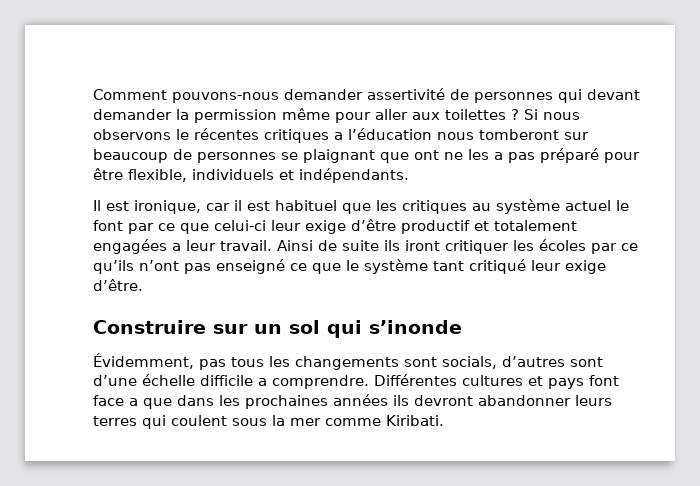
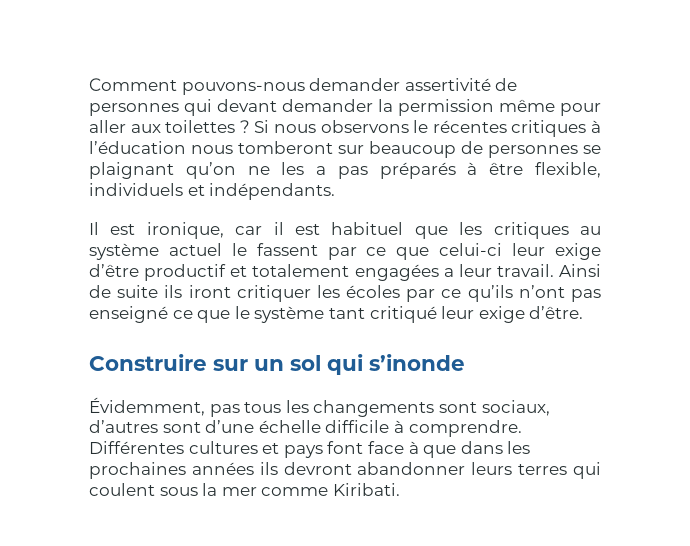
- Si nous observons le récentes critiques a l’éducation nous tomberont sur beaucoup de personnes se plaignant que ont ne les a pas préparé pour être flexible, individuels et indépendants.
+ Si nous observons le récentes critiques à l’éducation nous tomberont sur beaucoup de personnes se plaignant qu’on ne les a pas préparés à être flexible, individuels et indépendants.
- Il est ironique, car il est habituel que les critiques au système actuel le font par ce que celui-ci leur exige d’être productif et totalement engagées a leur travail.
+ Il est ironique, car il est habituel que les critiques au système actuel le fassent par ce que celui-ci leur exige d’être productif et totalement engagées a leur travail.
- Évidemment, pas tous les changements sont socials, d’autres sont d’une échelle difficile a comprendre.
+ Évidemment, pas tous les changements sont sociaux, d’autres sont d’une échelle difficile à comprendre.
- Différentes cultures et pays font face a que dans les prochaines années ils devront abandonner leurs terres qui coulent sous la mer comme Kiribati.
+ Différentes cultures et pays font face à que dans les prochaines années ils devront abandonner leurs terres qui coulent sous la mer comme Kiribati.

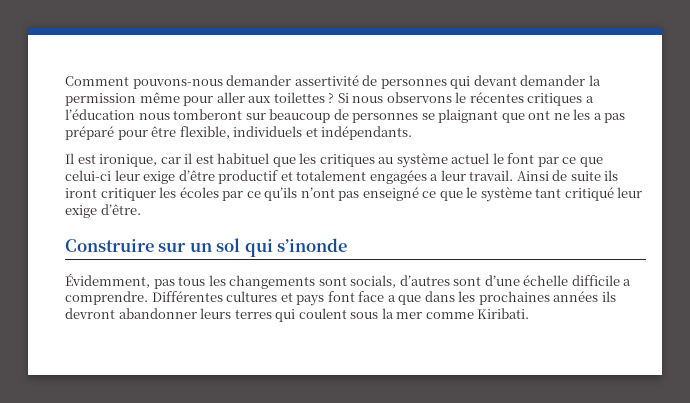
- Si nous observons le récentes critiques à l’éducation nous tomberont sur beaucoup de personnes se plaignant qu’on ne les a pas préparés à être flexible, individuels et indépendants.
+ Si nous observons le récentes critiques a l’éducation nous tomberont sur beaucoup de personnes se plaignant que ont ne les a pas préparé pour être flexible, individuels et indépendants.
- Il est ironique, car il est habituel que les critiques au système actuel le fassent par ce que celui-ci leur exige d’être productif et totalement engagées a leur travail.
+ Il est ironique, car il est habituel que les critiques au système actuel le font par ce que celui-ci leur exige d’être productif et totalement engagées a leur travail.
- Évidemment, pas tous les changements sont sociaux, d’autres sont d’une échelle difficile à comprendre.
+ Évidemment, pas tous les changements sont socials, d’autres sont d’une échelle difficile a comprendre.
- Différentes cultures et pays font face à que dans les prochaines années ils devront abandonner leurs terres qui coulent sous la mer comme Kiribati.
+ Différentes cultures et pays font face a que dans les prochaines années ils devront abandonner leurs terres qui coulent sous la mer comme Kiribati.

